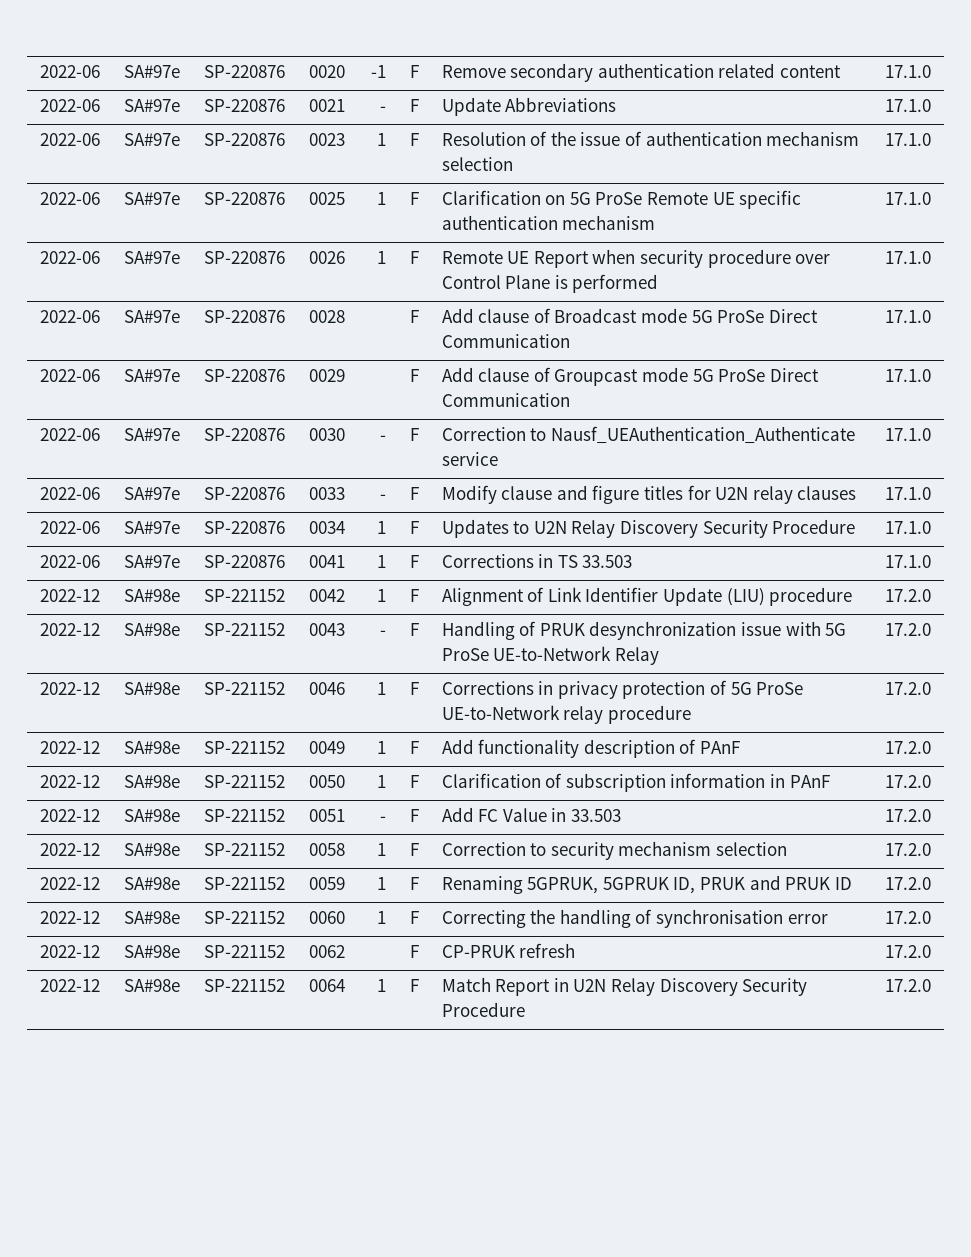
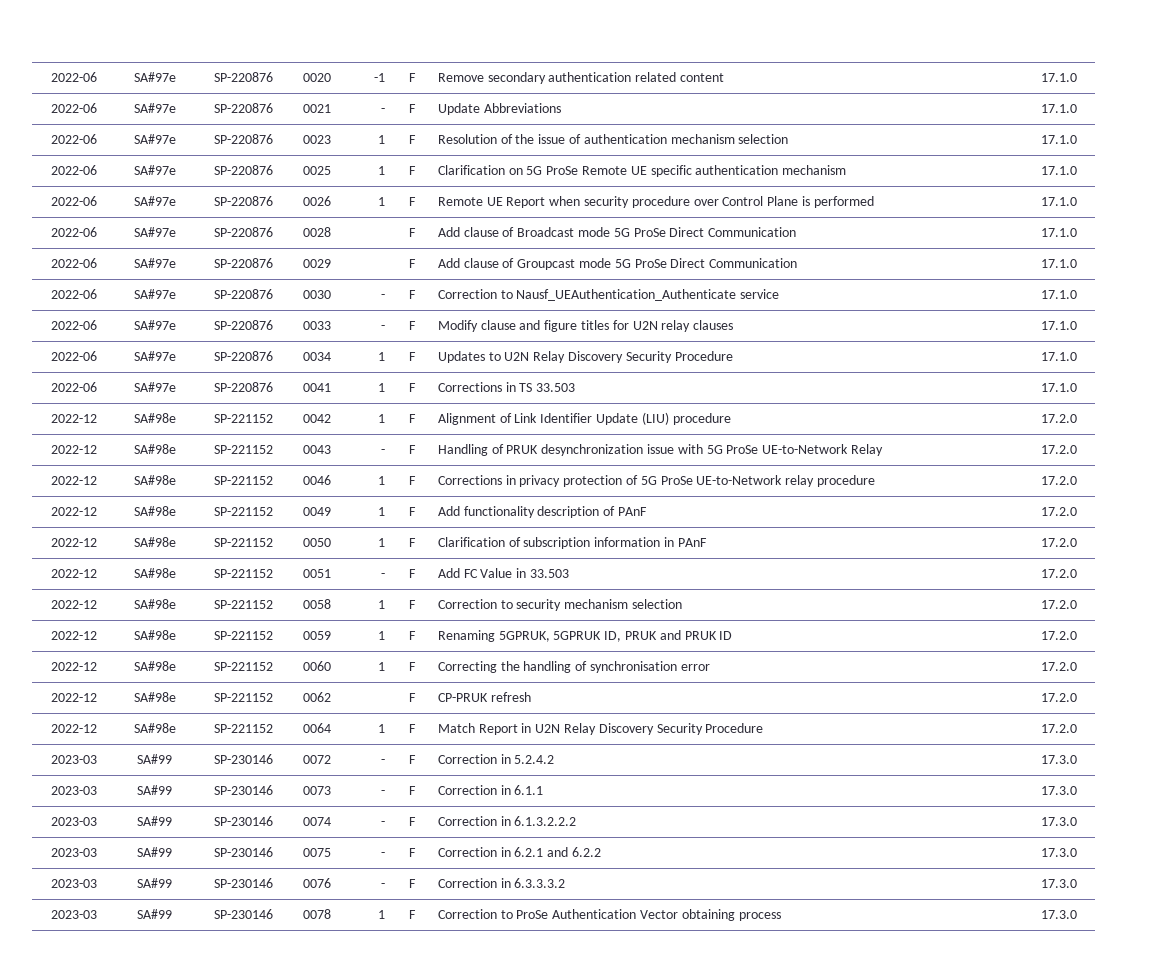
+ 2023-03 | SA#99 | SP-230146 | 0072 | - | F | Correction in 5.2.4.2 | 17.3.0
+ 2023-03 | SA#99 | SP-230146 | 0073 | - | F | Correction in 6.1.1 | 17.3.0
+ 2023-03 | SA#99 | SP-230146 | 0074 | - | F | Correction in 6.1.3.2.2.2 | 17.3.0
+ 2023-03 | SA#99 | SP-230146 | 0075 | - | F | Correction in 6.2.1 and 6.2.2 | 17.3.0
+ 2023-03 | SA#99 | SP-230146 | 0076 | - | F | Correction in 6.3.3.3.2 | 17.3.0
+ 2023-03 | SA#99 | SP-230146 | 0078 | 1 | F | Correction to ProSe Authentication Vector obtaining process | 17.3.0

